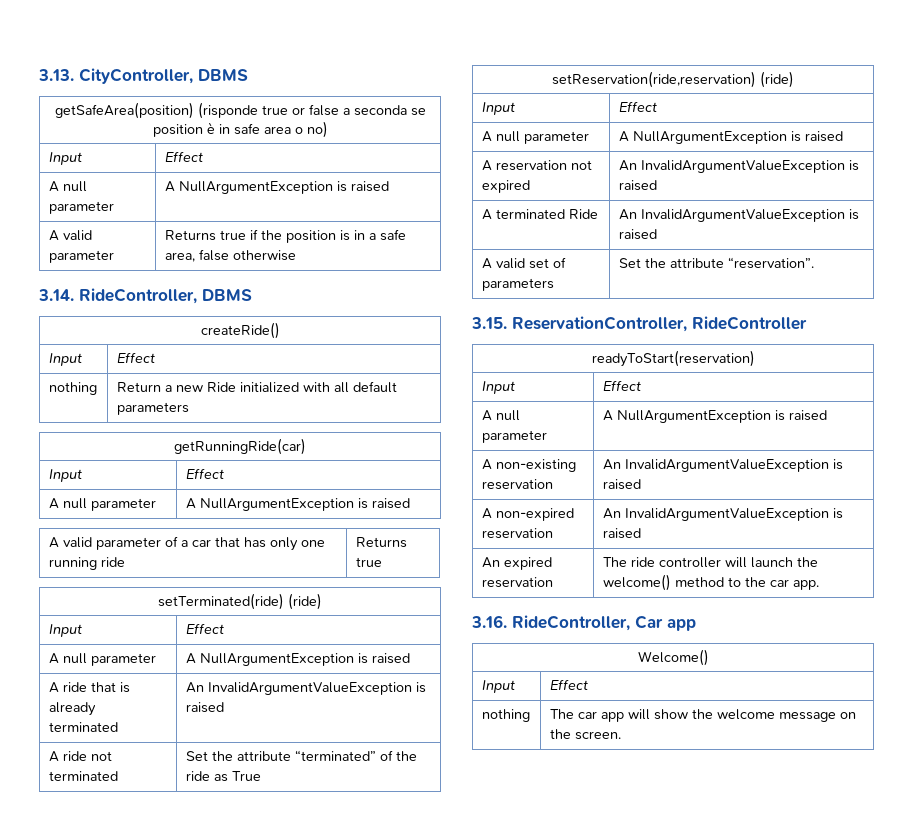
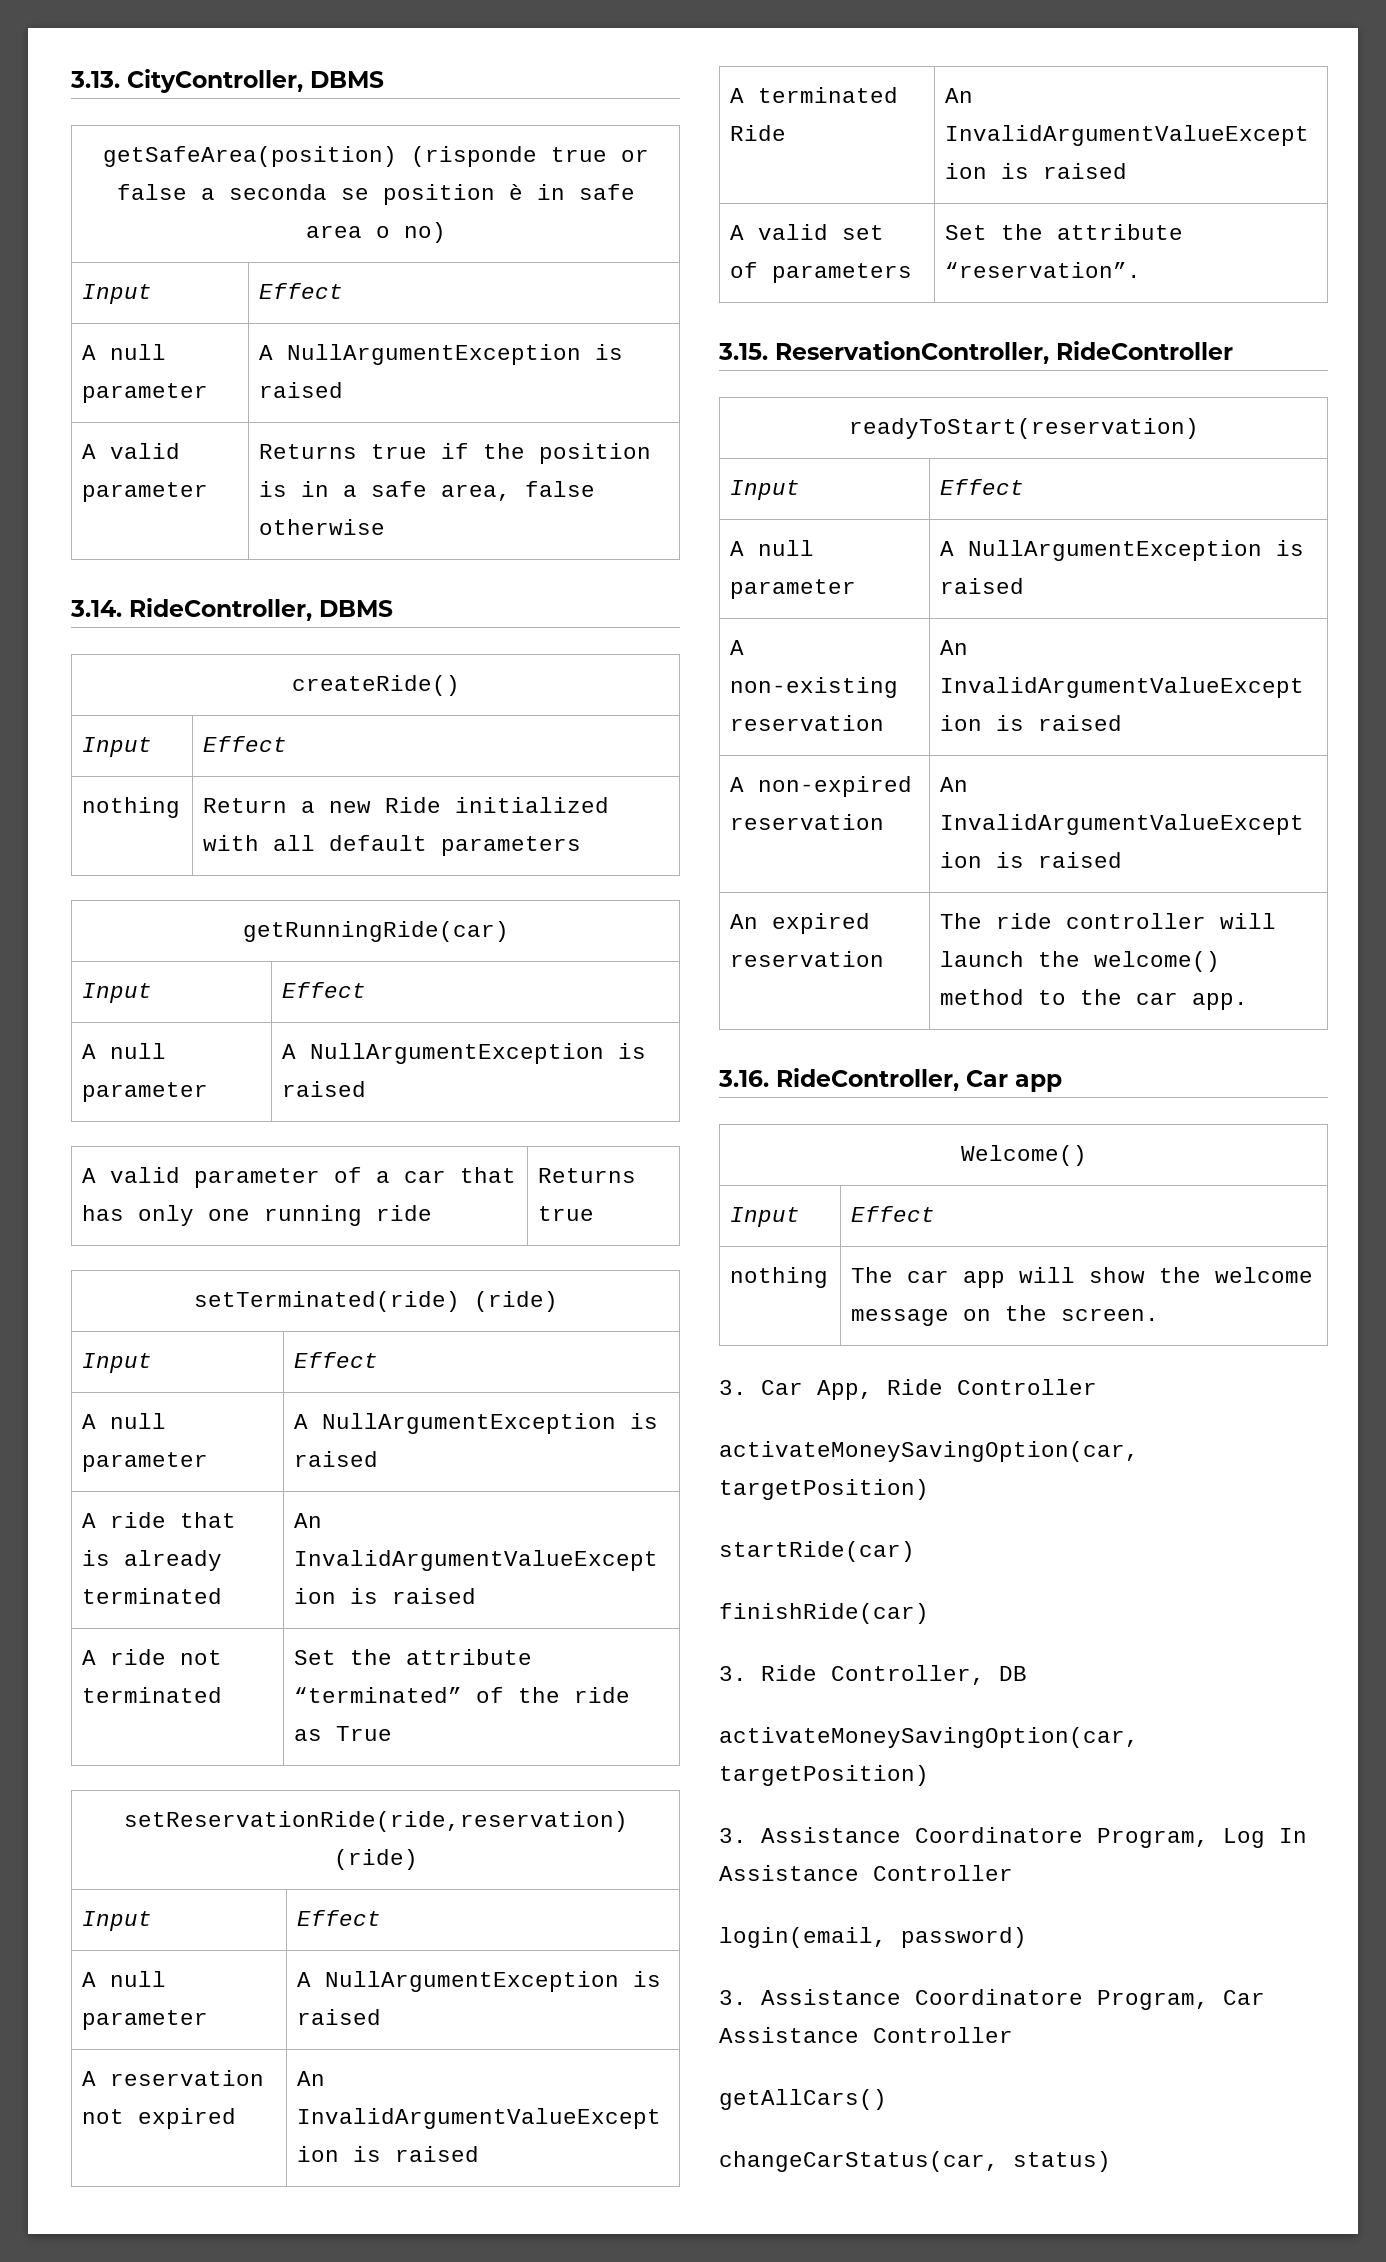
- setReservation(ride,reservation) (ride)
+ setReservationRide(ride,reservation) (ride)
+ 3. Car App, Ride Controller
+ activateMoneySavingOption(car, targetPosition)
+ startRide(car)
+ finishRide(car)
+ 3. Ride Controller, DB
+ activateMoneySavingOption(car, targetPosition)
+ 3. Assistance Coordinatore Program, Log In Assistance Controller
+ login(email, password)
+ 3. Assistance Coordinatore Program, Car Assistance Controller
+ getAllCars()
+ changeCarStatus(car, status)

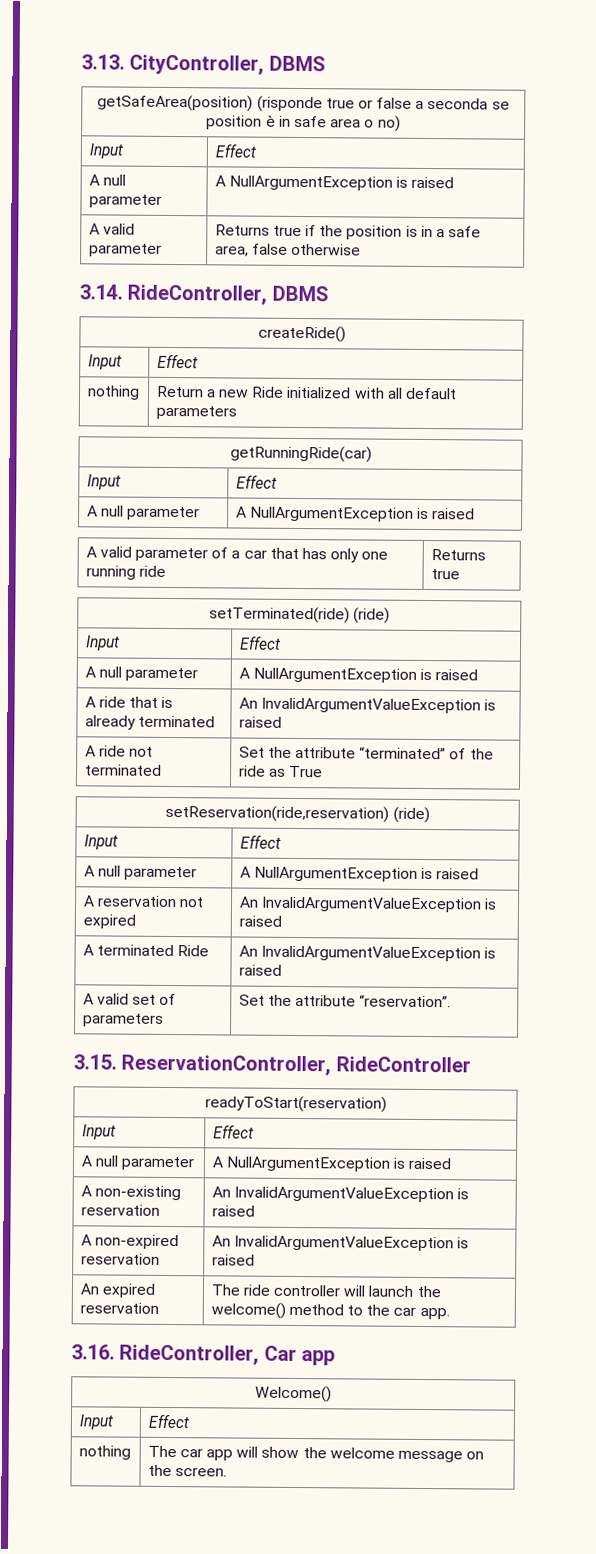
- setReservationRide(ride,reservation) (ride)
+ setReservation(ride,reservation) (ride)
- 3. Car App, Ride Controller
- activateMoneySavingOption(car, targetPosition)
- startRide(car)
- finishRide(car)
- 3. Ride Controller, DB
- activateMoneySavingOption(car, targetPosition)
- 3. Assistance Coordinatore Program, Log In Assistance Controller
- login(email, password)
- 3. Assistance Coordinatore Program, Car Assistance Controller
- getAllCars()
- changeCarStatus(car, status)

